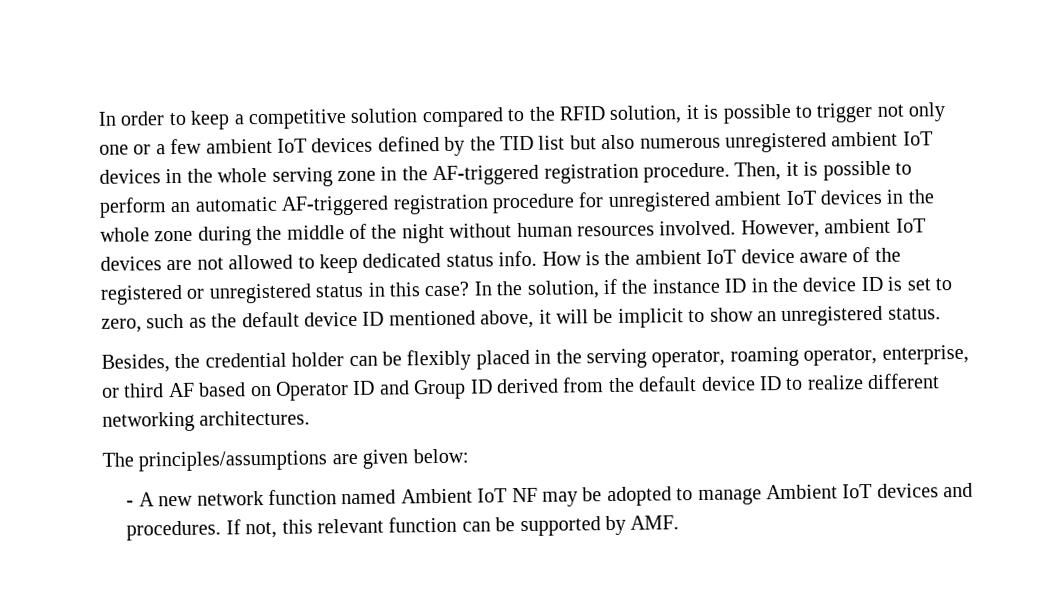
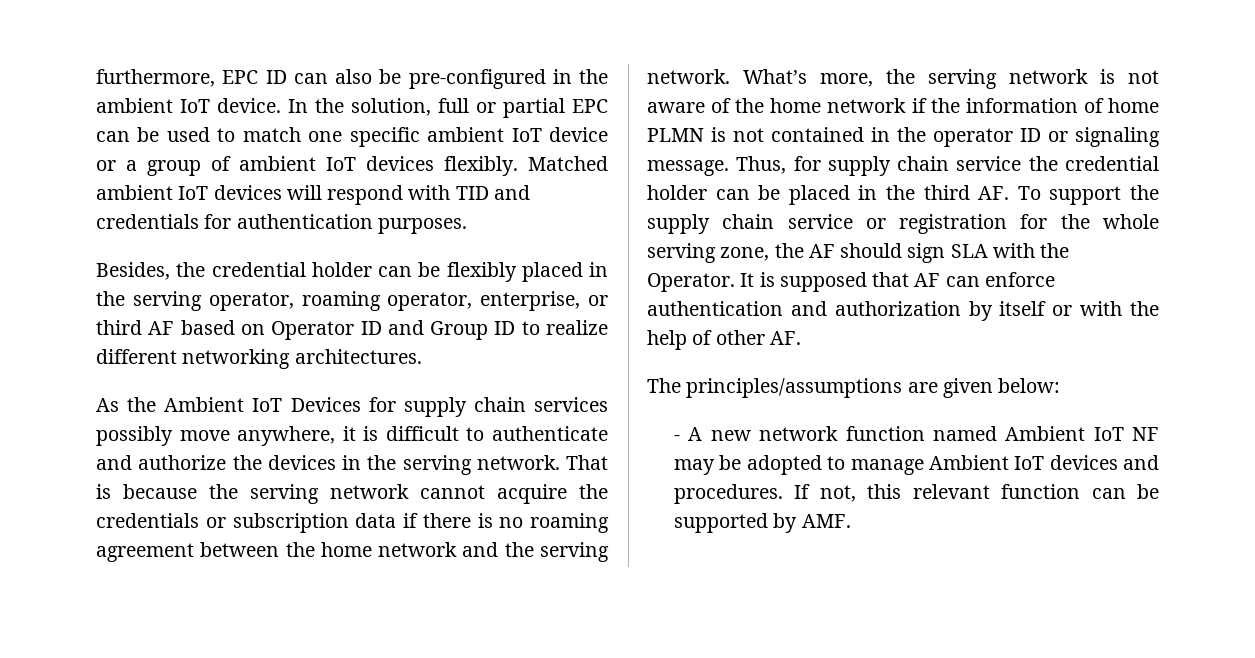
- In order to keep a competitive solution compared to the RFID solution, it is possible to trigger not only one or a few ambient IoT devices defined by the TID list but also numerous unregistered ambient IoT devices in the whole serving zone in the AF-triggered registration procedure. Then, it is possible to perform an automatic AF-triggered registration procedure for unregistered ambient IoT devices in the whole zone during the middle of the night without human resources involved. However, ambient IoT devices are not allowed to keep dedicated status info. How is the ambient IoT device aware of the registered or unregistered status in this case? In the solution, if the instance ID in the device ID is set to zero, such as the default device ID mentioned above, it will be implicit to show an unregistered status.
+ furthermore, EPC ID can also be pre-configured in the ambient IoT device. In the solution, full or partial EPC can be used to match one specific ambient IoT device or a group of ambient IoT devices flexibly. Matched ambient IoT devices will respond with TID and credentials for authentication purposes.
- Besides, the credential holder can be flexibly placed in the serving operator, roaming operator, enterprise, or third AF based on Operator ID and Group ID derived from the default device ID to realize different networking architectures.
+ Besides, the credential holder can be flexibly placed in the serving operator, roaming operator, enterprise, or third AF based on Operator ID and Group ID to realize different networking architectures.
+ As the Ambient IoT Devices for supply chain services possibly move anywhere, it is difficult to authenticate and authorize the devices in the serving network. That is because the serving network cannot acquire the credentials or subscription data if there is no roaming agreement between the home network and the serving network. What’s more, the serving network is not aware of the home network if the information of home PLMN is not contained in the operator ID or signaling message. Thus, for supply chain service the credential holder can be placed in the third AF. To support the supply chain service or registration for the whole serving zone, the AF should sign SLA with the Operator. It is supposed that AF can enforce authentication and authorization by itself or with the help of other AF.

